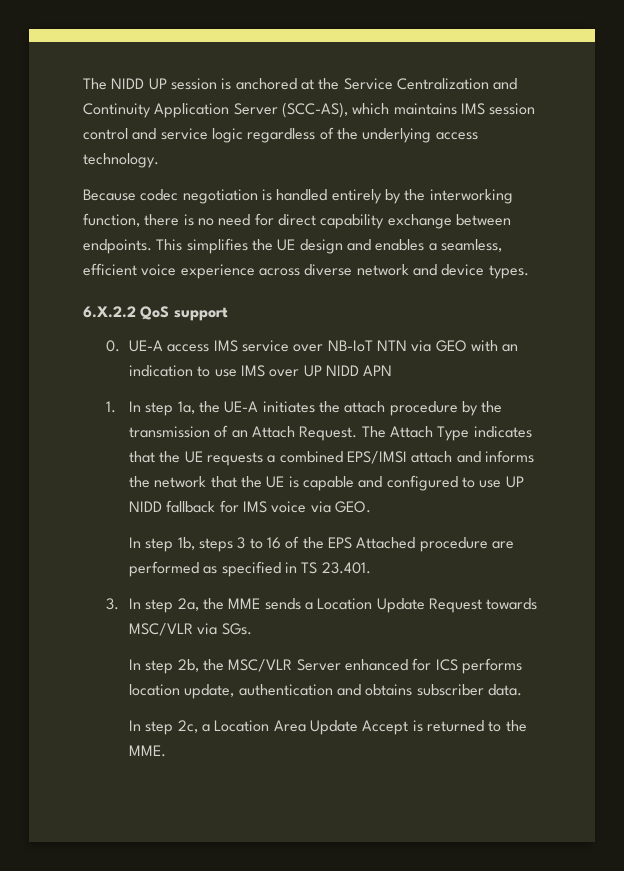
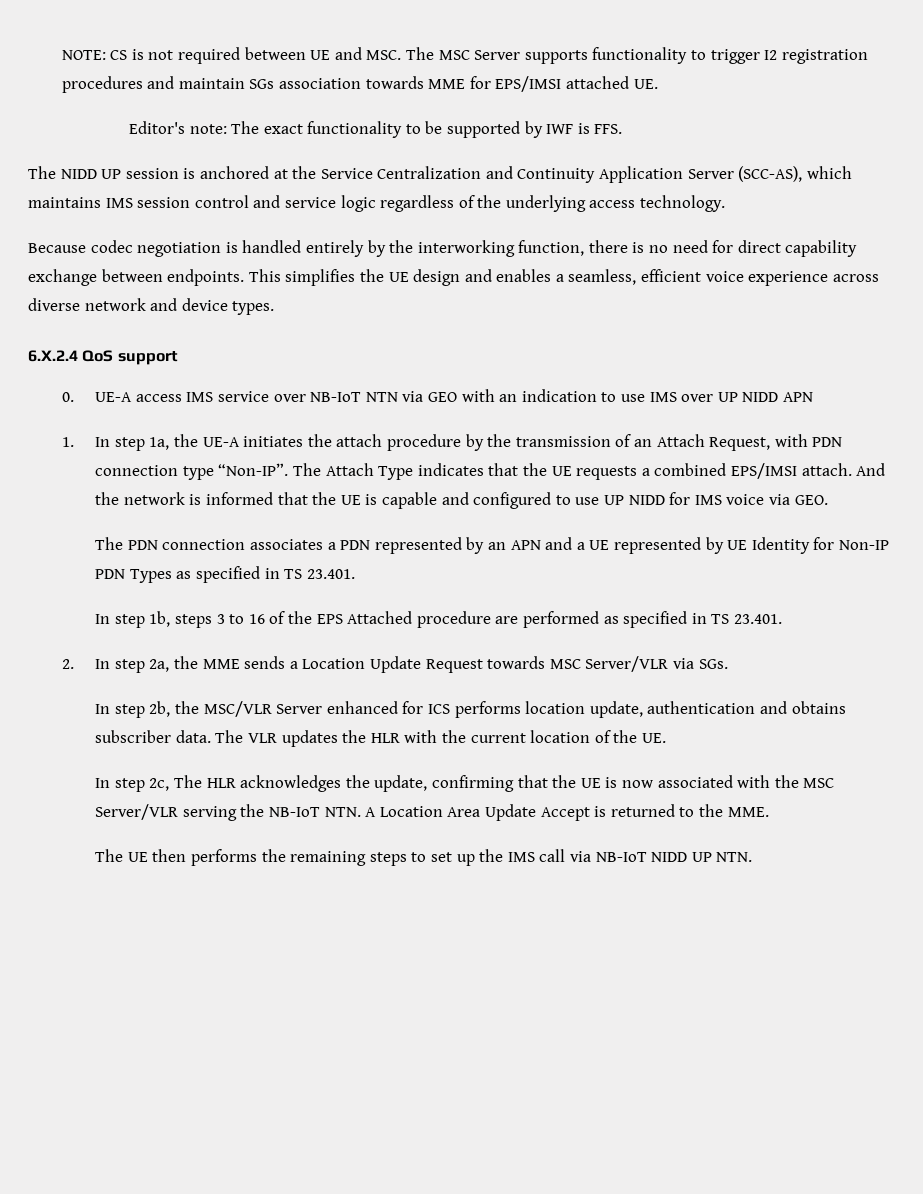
+ NOTE: CS is not required between UE and MSC. The MSC Server supports functionality to trigger I2 registration procedures and maintain SGs association towards MME for EPS/IMSI attached UE.
+ Editor's note: The exact functionality to be supported by IWF is FFS.
- 6.X.2.2 QoS support
+ 6.X.2.4 QoS support
- 1. In step 1a, the UE-A initiates the attach procedure by the transmission of an Attach Request.
+ 1. In step 1a, the UE-A initiates the attach procedure by the transmission of an Attach Request, with PDN connection type “Non-IP”.
- The Attach Type indicates that the UE requests a combined EPS/IMSI attach and informs the network that the UE is capable and configured to use UP NIDD fallback for IMS voice via GEO.
+ The Attach Type indicates that the UE requests a combined EPS/IMSI attach. And the network is informed that the UE is capable and configured to use UP NIDD for IMS voice via GEO.
+ The PDN connection associates a PDN represented by an APN and a UE represented by UE Identity for Non-IP PDN Types as specified in TS 23.401.
- 3. In step 2a, the MME sends a Location Update Request towards MSC/VLR via SGs.
+ 2. In step 2a, the MME sends a Location Update Request towards MSC Server/VLR via SGs.
- In step 2b, the MSC/VLR Server enhanced for ICS performs location update, authentication and obtains subscriber data.
- In step 2c, a Location Area Update Accept is returned to the MME.
+ In step 2b, the MSC/VLR Server enhanced for ICS performs location update, authentication and obtains subscriber data. The VLR updates the HLR with the current location of the UE.
+ In step 2c, The HLR acknowledges the update, confirming that the UE is now associated with the MSC Server/VLR serving the NB-IoT NTN. A Location Area Update Accept is returned to the MME.
+ The UE then performs the remaining steps to set up the IMS call via NB-IoT NIDD UP NTN.

